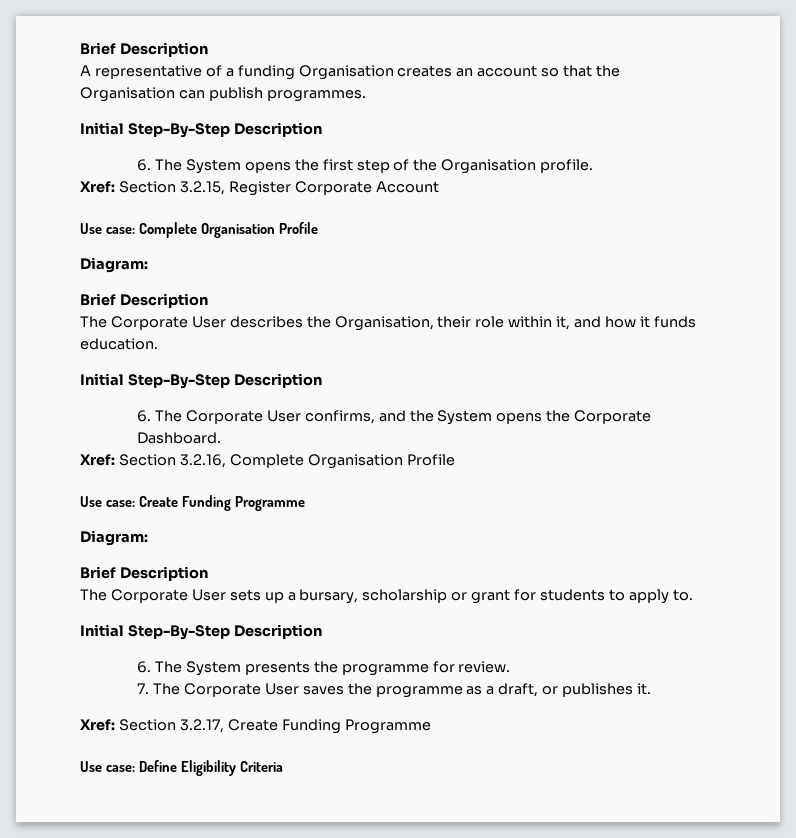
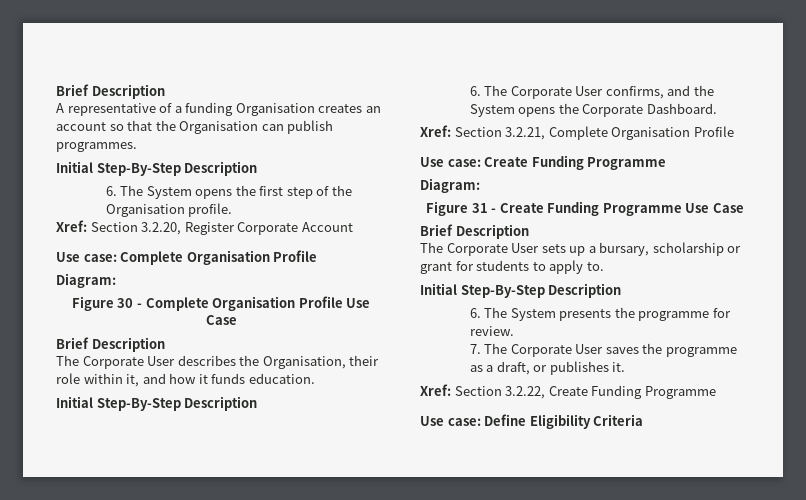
- Xref: Section 3.2.15, Register Corporate Account
+ Xref: Section 3.2.20, Register Corporate Account
+ Figure 30 - Complete Organisation Profile Use Case
- Xref: Section 3.2.16, Complete Organisation Profile
+ Xref: Section 3.2.21, Complete Organisation Profile
+ Figure 31 - Create Funding Programme Use Case
- Xref: Section 3.2.17, Create Funding Programme
+ Xref: Section 3.2.22, Create Funding Programme

